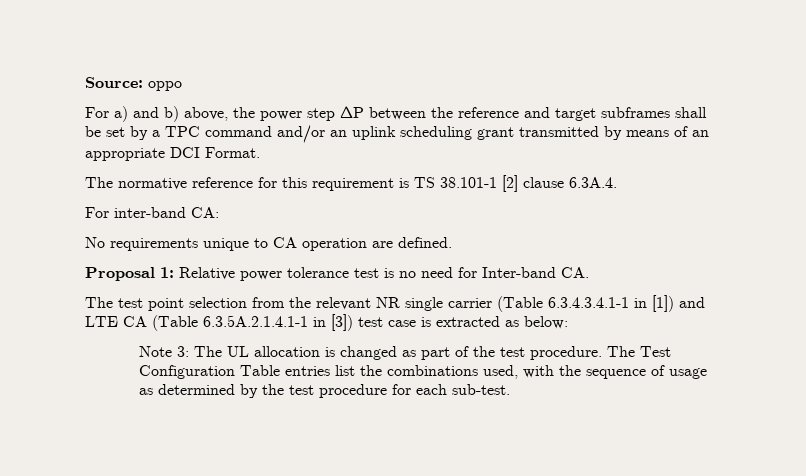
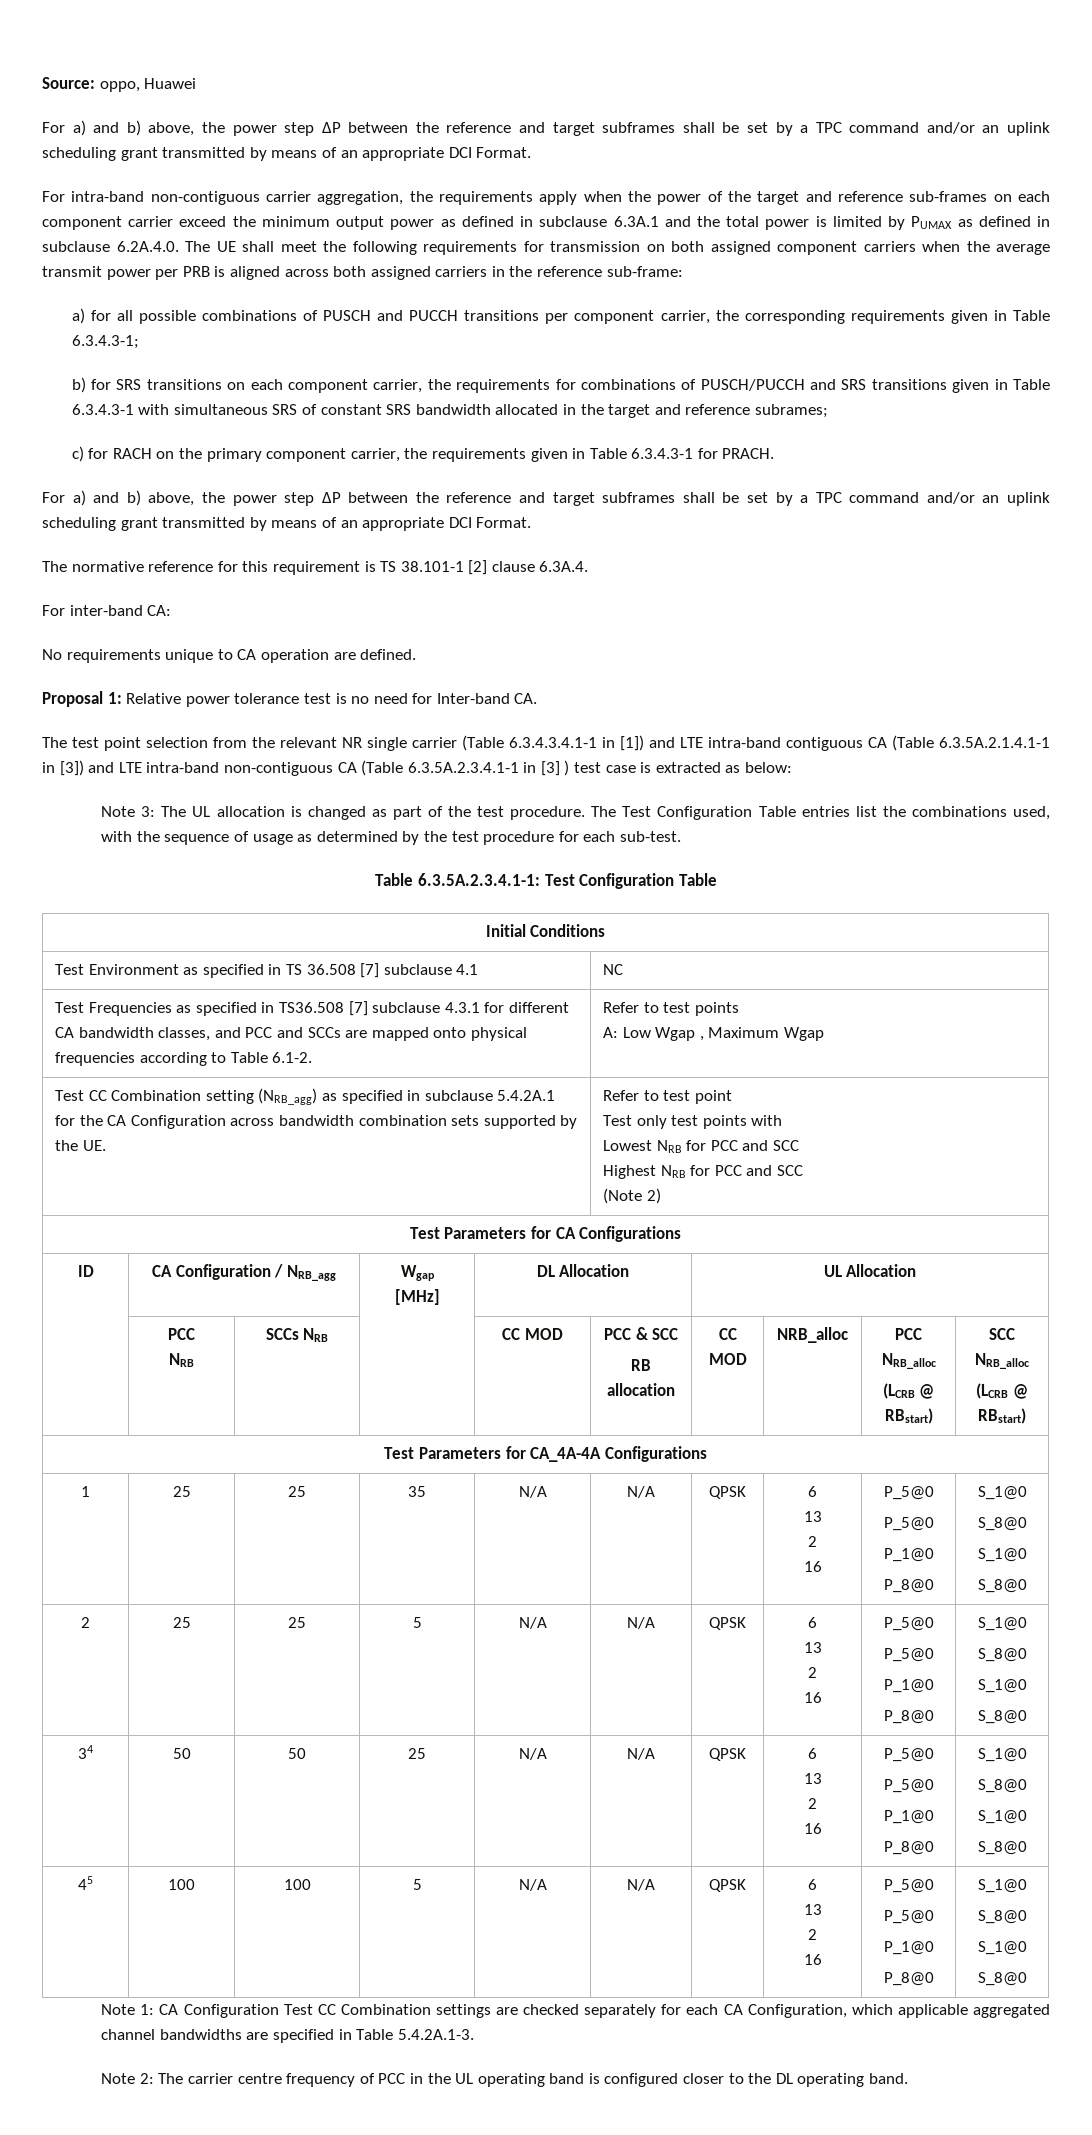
- Source: oppo
+ Source: oppo, Huawei
+ For a) and b) above, the power step ΔP between the reference and target subframes shall be set by a TPC command and/or an uplink scheduling grant transmitted by means of an appropriate DCI Format.
+ For intra-band non-contiguous carrier aggregation, the requirements apply when the power of the target and reference sub-frames on each component carrier exceed the minimum output power as defined in subclause 6.3A.1 and the total power is limited by PUMAX as defined in subclause 6.2A.4.0. The UE shall meet the following requirements for transmission on both assigned component carriers when the average transmit power per PRB is aligned across both assigned carriers in the reference sub-frame:
+ a) for all possible combinations of PUSCH and PUCCH transitions per component carrier, the corresponding requirements given in Table 6.3.4.3-1;
+ b) for SRS transitions on each component carrier, the requirements for combinations of PUSCH/PUCCH and SRS transitions given in Table 6.3.4.3-1 with simultaneous SRS of constant SRS bandwidth allocated in the target and reference subrames;
+ c) for RACH on the primary component carrier, the requirements given in Table 6.3.4.3-1 for PRACH.
- The test point selection from the relevant NR single carrier (Table 6.3.4.3.4.1-1 in [1]) and LTE CA (Table 6.3.5A.2.1.4.1-1 in [3]) test case is extracted as below:
+ The test point selection from the relevant NR single carrier (Table 6.3.4.3.4.1-1 in [1]) and LTE intra-band contiguous CA (Table 6.3.5A.2.1.4.1-1 in [3]) and LTE intra-band non-contiguous CA (Table 6.3.5A.2.3.4.1-1 in [3] ) test case is extracted as below:
+ Table 6.3.5A.2.3.4.1-1: Test Configuration Table
+ Initial Conditions
+ Test Environment as specified in TS 36.508 [7] subclause 4.1 | NC
+ Test Frequencies as specified in TS36.508 [7] subclause 4.3.1 for different CA bandwidth classes, and PCC and SCCs are mapped onto physical frequencies according to Table 6.1-2. | Refer to test points
+ A: Low Wgap , Maximum Wgap
+ Test CC Combination setting (NRB_agg) as specified in subclause 5.4.2A.1 for the CA Configuration across bandwidth combination sets supported by the UE. | Refer to test point
+ Test only test points with
+ Lowest NRB for PCC and SCC
+ Highest NRB for PCC and SCC
+ (Note 2)
+ Test Parameters for CA Configurations
+ ID | CA Configuration / NRB_agg | Wgap
+ [MHz] | DL Allocation | UL Allocation
+ | PCC
+ NRB | SCCs NRB | | CC MOD | PCC & SCC
+ RB allocation | CC MOD | NRB_alloc | PCC NRB_alloc
+ (LCRB @ RBstart) | SCC NRB_alloc
+ (LCRB @ RBstart)
+ Test Parameters for CA_4A-4A Configurations
+ 1 | 25 | 25 | 35 | N/A | N/A | QPSK | 6
+ 13
+ 2
+ 16 | P_5@0
+ P_5@0
+ P_1@0
+ P_8@0 | S_1@0
+ S_8@0
+ S_1@0
+ S_8@0
+ 2 | 25 | 25 | 5 | N/A | N/A | QPSK | 6
+ 13
+ 2
+ 16 | P_5@0
+ P_5@0
+ P_1@0
+ P_8@0 | S_1@0
+ S_8@0
+ S_1@0
+ S_8@0
+ 34 | 50 | 50 | 25 | N/A | N/A | QPSK | 6
+ 13
+ 2
+ 16 | P_5@0
+ P_5@0
+ P_1@0
+ P_8@0 | S_1@0
+ S_8@0
+ S_1@0
+ S_8@0
+ 45 | 100 | 100 | 5 | N/A | N/A | QPSK | 6
+ 13
+ 2
+ 16 | P_5@0
+ P_5@0
+ P_1@0
+ P_8@0 | S_1@0
+ S_8@0
+ S_1@0
+ S_8@0
+ Note 1: CA Configuration Test CC Combination settings are checked separately for each CA Configuration, which applicable aggregated channel bandwidths are specified in Table 5.4.2A.1-3.
+ Note 2: The carrier centre frequency of PCC in the UL operating band is configured closer to the DL operating band.

